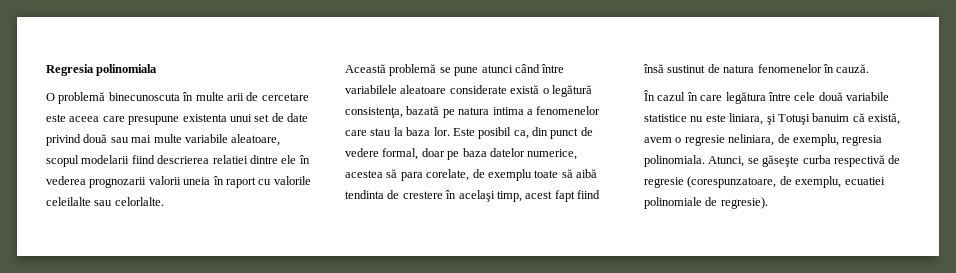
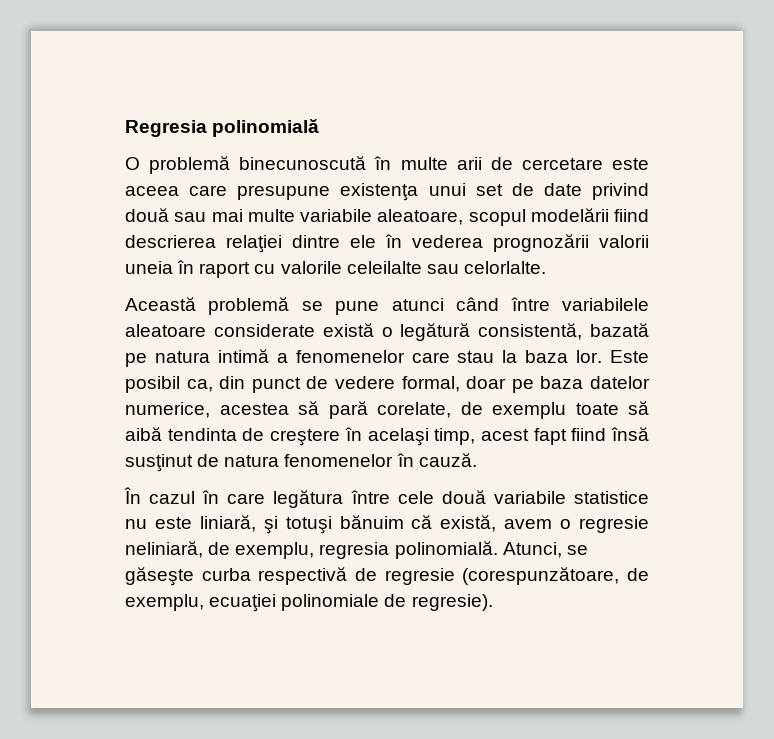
- Regresia polinomiala
+ Regresia polinomială
- O problemă binecunoscuta în multe arii de cercetare este aceea care presupune existenta unui set de date privind două sau mai multe variabile aleatoare, scopul modelarii fiind descrierea relatiei dintre ele în vederea prognozarii valorii uneia în raport cu valorile celeilalte sau celorlalte.
+ O problemă binecunoscută în multe arii de cercetare este aceea care presupune existenţa unui set de date privind două sau mai multe variabile aleatoare, scopul modelării fiind descrierea relaţiei dintre ele în vederea prognozării valorii uneia în raport cu valorile celeilalte sau celorlalte.
- Această problemă se pune atunci când între variabilele aleatoare considerate există o legătură consistenţa, bazată pe natura intima a fenomenelor care stau la baza lor.
+ Această problemă se pune atunci când între variabilele aleatoare considerate există o legătură consistentă, bazată pe natura intimă a fenomenelor care stau la baza lor.
- Este posibil ca, din punct de vedere formal, doar pe baza datelor numerice, acestea să para corelate, de exemplu toate să aibă tendinta de crestere în acelaşi timp, acest fapt fiind însă sustinut de natura fenomenelor în cauză.
+ Este posibil ca, din punct de vedere formal, doar pe baza datelor numerice, acestea să pară corelate, de exemplu toate să aibă tendinta de creştere în acelaşi timp, acest fapt fiind însă susţinut de natura fenomenelor în cauză.
- În cazul în care legătura între cele două variabile statistice nu este liniara, şi Totuşi banuim că există, avem o regresie neliniara, de exemplu, regresia polinomiala.
+ În cazul în care legătura între cele două variabile statistice nu este liniară, şi totuşi bănuim că există, avem o regresie neliniară, de exemplu, regresia polinomială.
- Atunci, se găseşte curba respectivă de regresie (corespunzatoare, de exemplu, ecuatiei polinomiale de regresie).
+ Atunci, se găseşte curba respectivă de regresie (corespunzătoare, de exemplu, ecuaţiei polinomiale de regresie).

